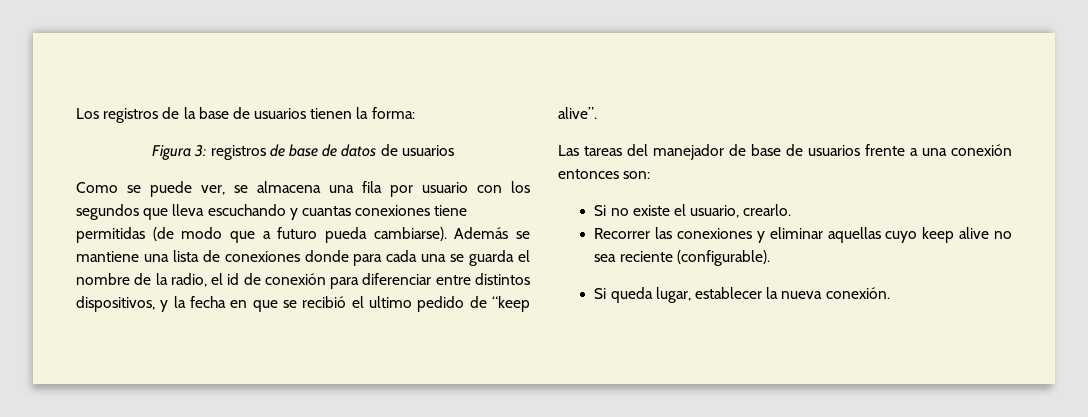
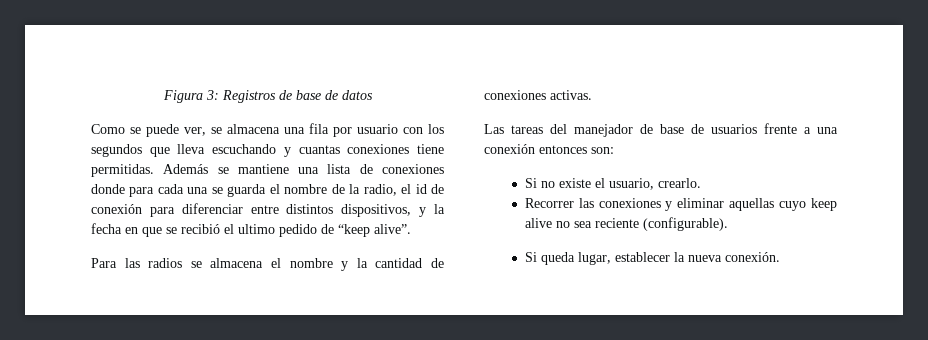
- Los registros de la base de usuarios tienen la forma:
- Figura 3: registros de base de datos de usuarios
+ Figura 3: Registros de base de datos
- Como se puede ver, se almacena una fila por usuario con los segundos que lleva escuchando y cuantas conexiones tiene permitidas (de modo que a futuro pueda cambiarse).
+ Como se puede ver, se almacena una fila por usuario con los segundos que lleva escuchando y cuantas conexiones tiene permitidas.
+ Para las radios se almacena el nombre y la cantidad de conexiones activas.

